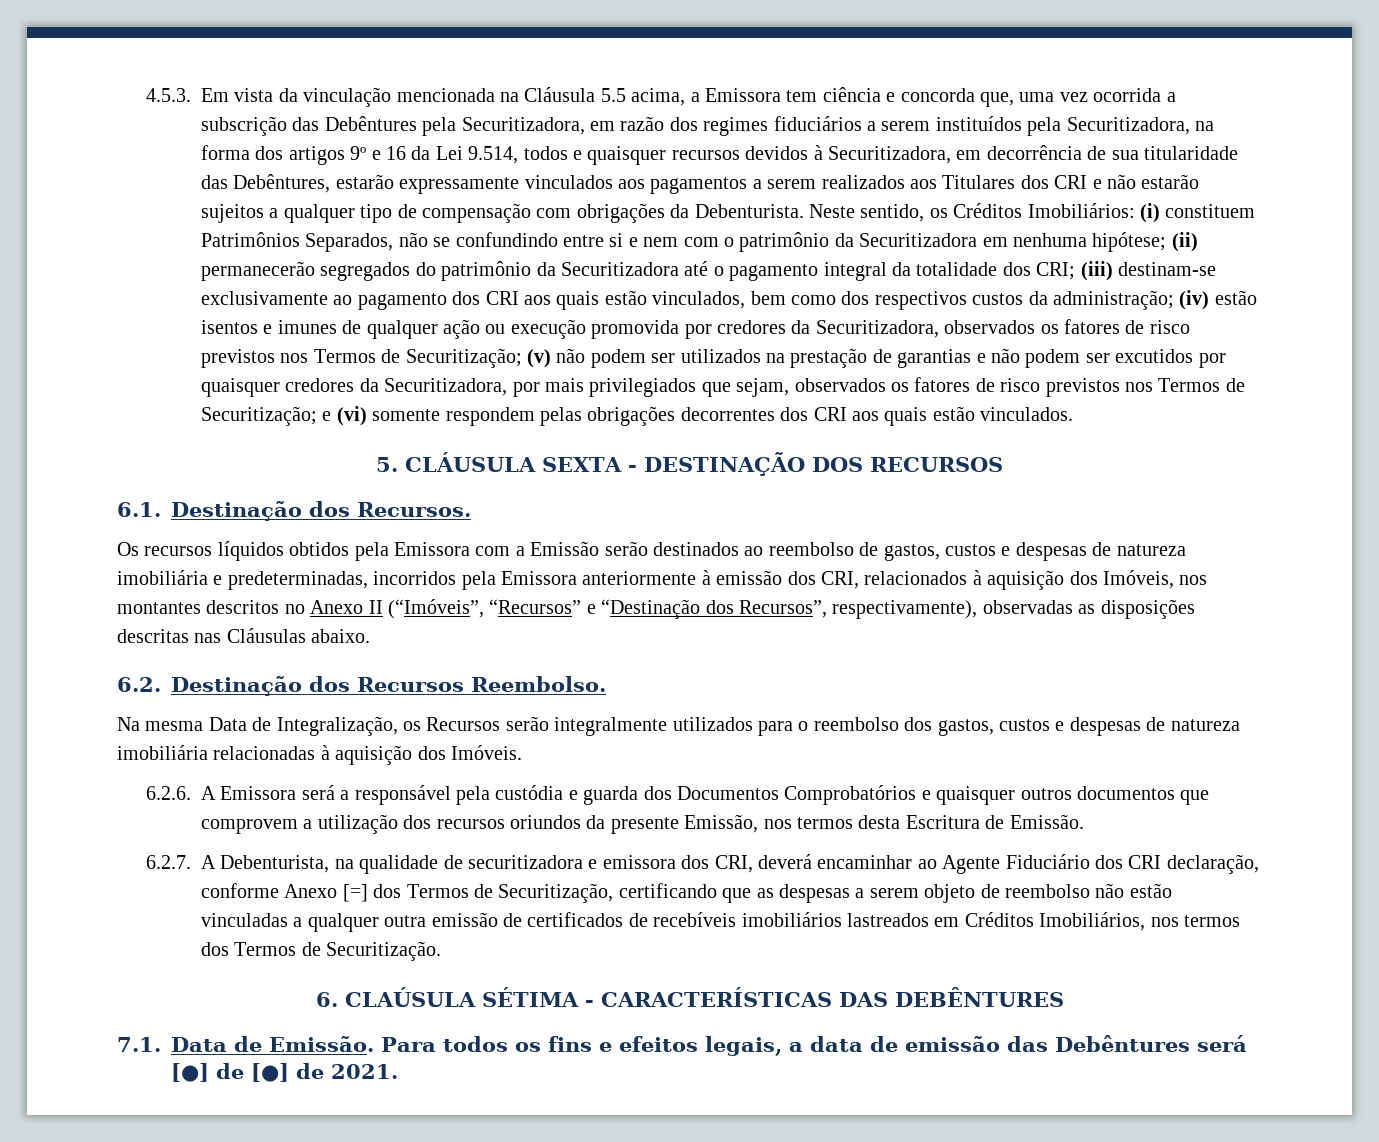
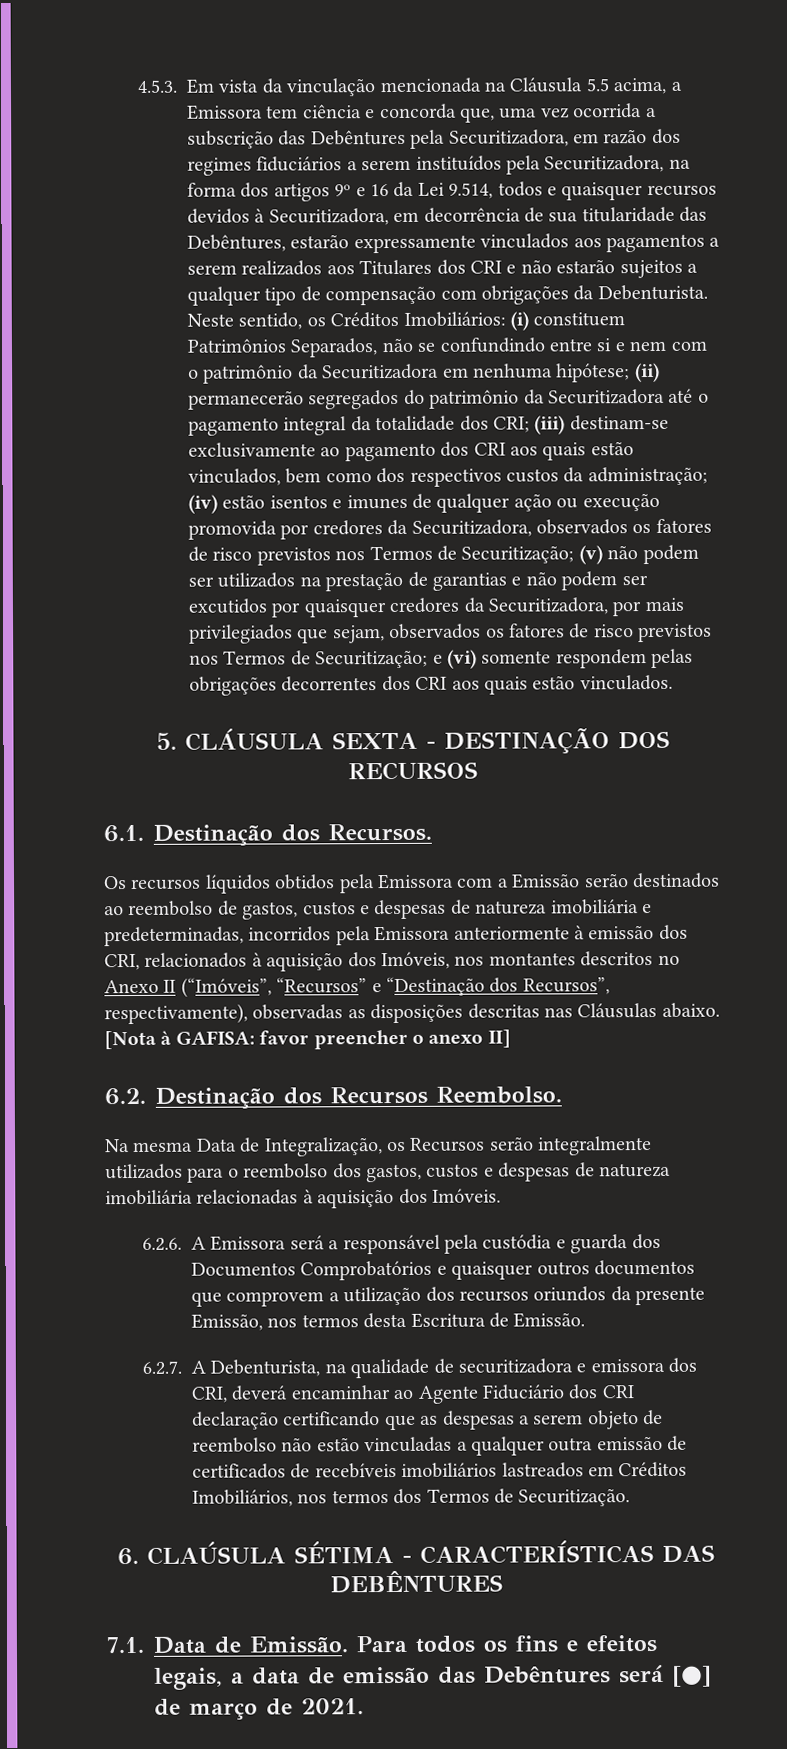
+ [Nota à GAFISA: favor preencher o anexo II]
- 6.2.7. A Debenturista, na qualidade de securitizadora e emissora dos CRI, deverá encaminhar ao Agente Fiduciário dos CRI declaração, conforme Anexo [=] dos Termos de Securitização, certificando que as despesas a serem objeto de reembolso não estão vinculadas a qualquer outra emissão de certificados de recebíveis imobiliários lastreados em Créditos Imobiliários, nos termos dos Termos de Securitização.
+ 6.2.7. A Debenturista, na qualidade de securitizadora e emissora dos CRI, deverá encaminhar ao Agente Fiduciário dos CRI declaração certificando que as despesas a serem objeto de reembolso não estão vinculadas a qualquer outra emissão de certificados de recebíveis imobiliários lastreados em Créditos Imobiliários, nos termos dos Termos de Securitização.
- Para todos os fins e efeitos legais, a data de emissão das Debêntures será [●] de [●] de 2021.
+ Para todos os fins e efeitos legais, a data de emissão das Debêntures será [●] de março de 2021.

